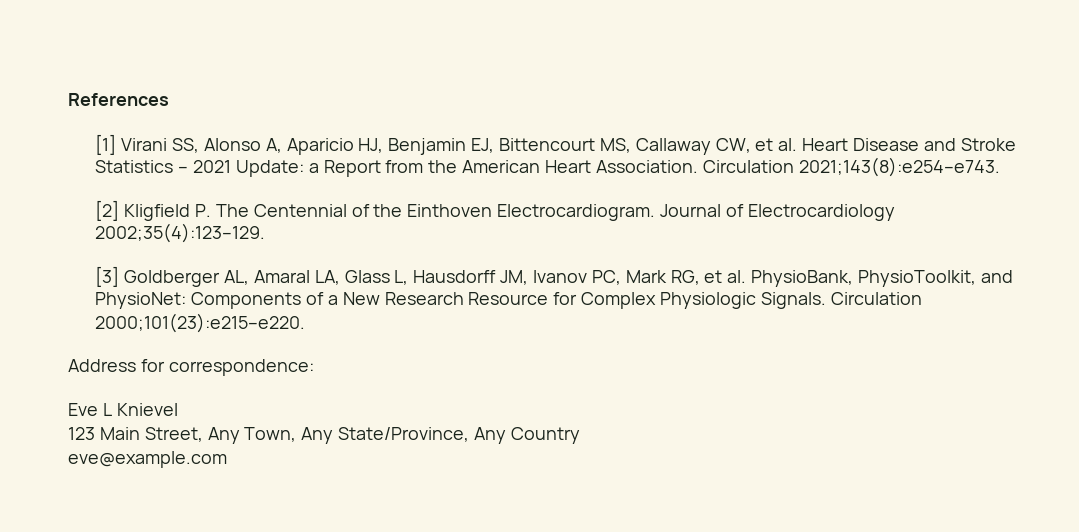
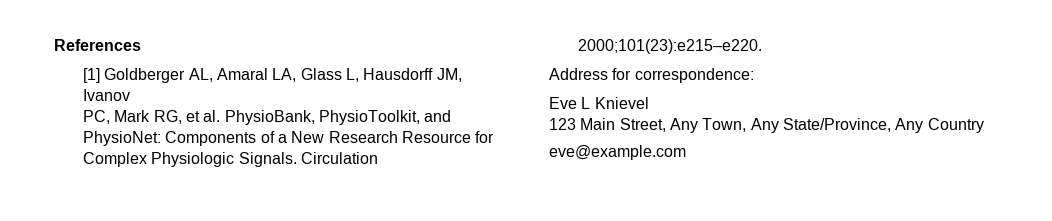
- [1] Virani SS, Alonso A, Aparicio HJ, Benjamin EJ, Bittencourt MS, Callaway CW, et al. Heart Disease and Stroke Statistics – 2021 Update: a Report from the American Heart Association. Circulation 2021;143(8):e254–e743.
- [2] Kligfield P. The Centennial of the Einthoven Electrocardiogram. Journal of Electrocardiology 2002;35(4):123–129.
- [3] Goldberger AL, Amaral LA, Glass L, Hausdorff JM, Ivanov PC, Mark RG, et al. PhysioBank, PhysioToolkit, and PhysioNet: Components of a New Research Resource for Complex Physiologic Signals.
+ [1] Goldberger AL, Amaral LA, Glass L, Hausdorff JM, Ivanov
+ PC, Mark RG, et al. PhysioBank, PhysioToolkit, and PhysioNet: Components of a New Research Resource for Complex Physiologic Signals.

